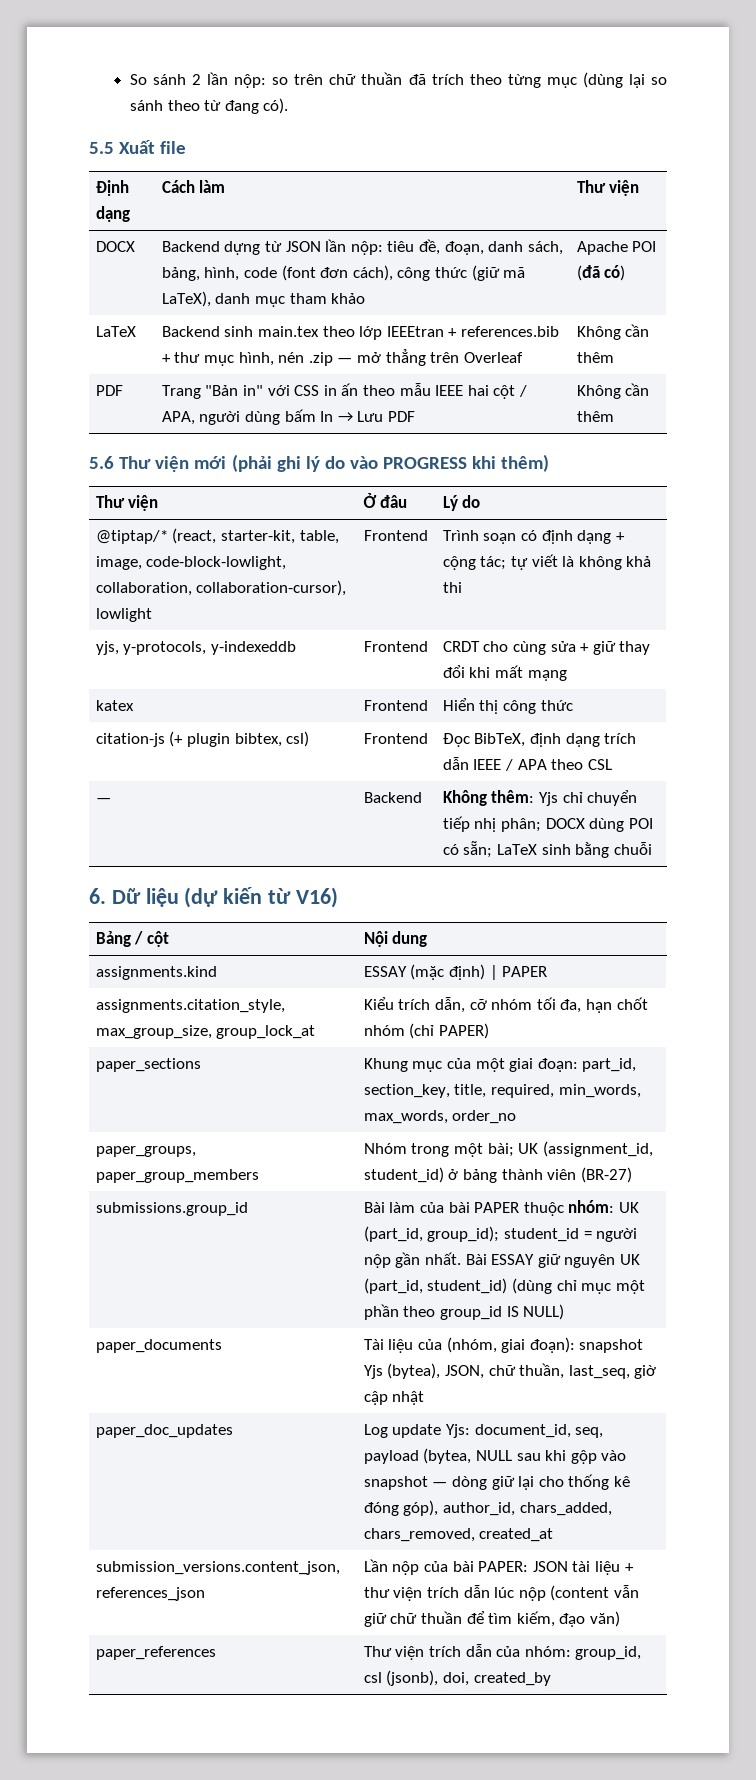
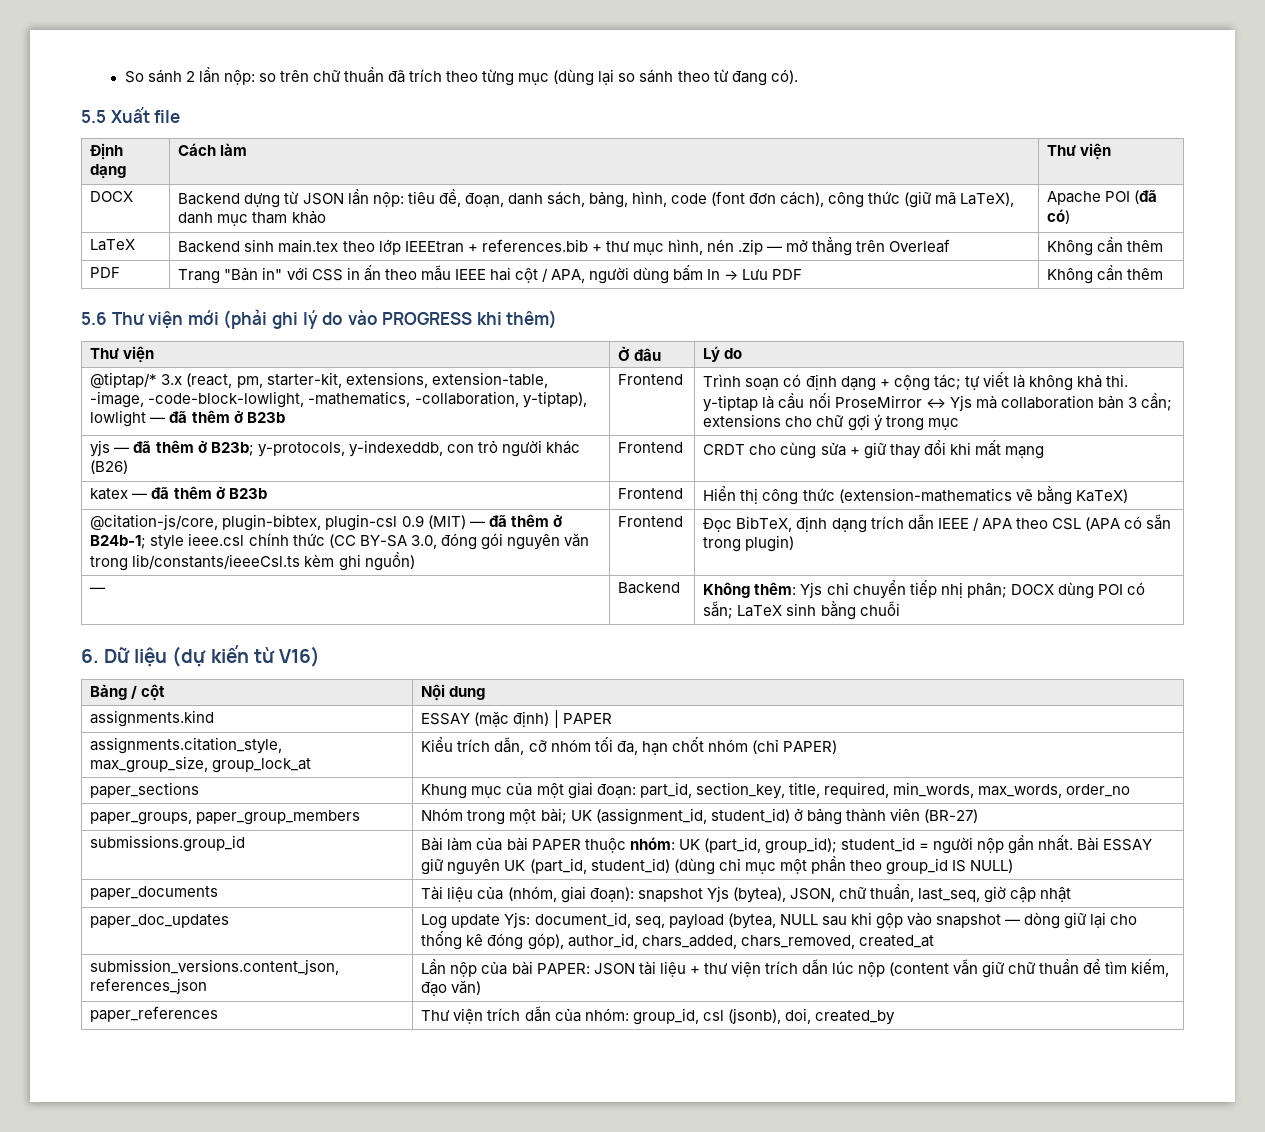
- @tiptap/* (react, starter-kit, table, image, code-block-lowlight, collaboration, collaboration-cursor), lowlight
+ @tiptap/* 3.x (react, pm, starter-kit, extensions, extension-table, -image, -code-block-lowlight, -mathematics, -collaboration, y-tiptap), lowlight — đã thêm ở B23b
- Trình soạn có định dạng + cộng tác; tự viết là không khả thi
- yjs, y-protocols, y-indexeddb | Frontend | CRDT cho cùng sửa + giữ thay đổi khi mất mạng
+ Trình soạn có định dạng + cộng tác; tự viết là không khả thi. y-tiptap là cầu nối ProseMirror ↔ Yjs mà collaboration bản 3 cần; extensions cho chữ gợi ý trong mục
+ yjs — đã thêm ở B23b; y-protocols, y-indexeddb, con trỏ người khác (B26) | Frontend | CRDT cho cùng sửa + giữ thay đổi khi mất mạng
- katex | Frontend | Hiển thị công thức
- citation-js (+ plugin bibtex, csl) | Frontend | Đọc BibTeX, định dạng trích dẫn IEEE / APA theo CSL
+ katex — đã thêm ở B23b | Frontend | Hiển thị công thức (extension-mathematics vẽ bằng KaTeX)
+ @citation-js/core, plugin-bibtex, plugin-csl 0.9 (MIT) — đã thêm ở B24b-1; style ieee.csl chính thức (CC BY-SA 3.0, đóng gói nguyên văn trong lib/constants/ieeeCsl.ts kèm ghi nguồn) | Frontend | Đọc BibTeX, định dạng trích dẫn IEEE / APA theo CSL (APA có sẵn trong plugin)

